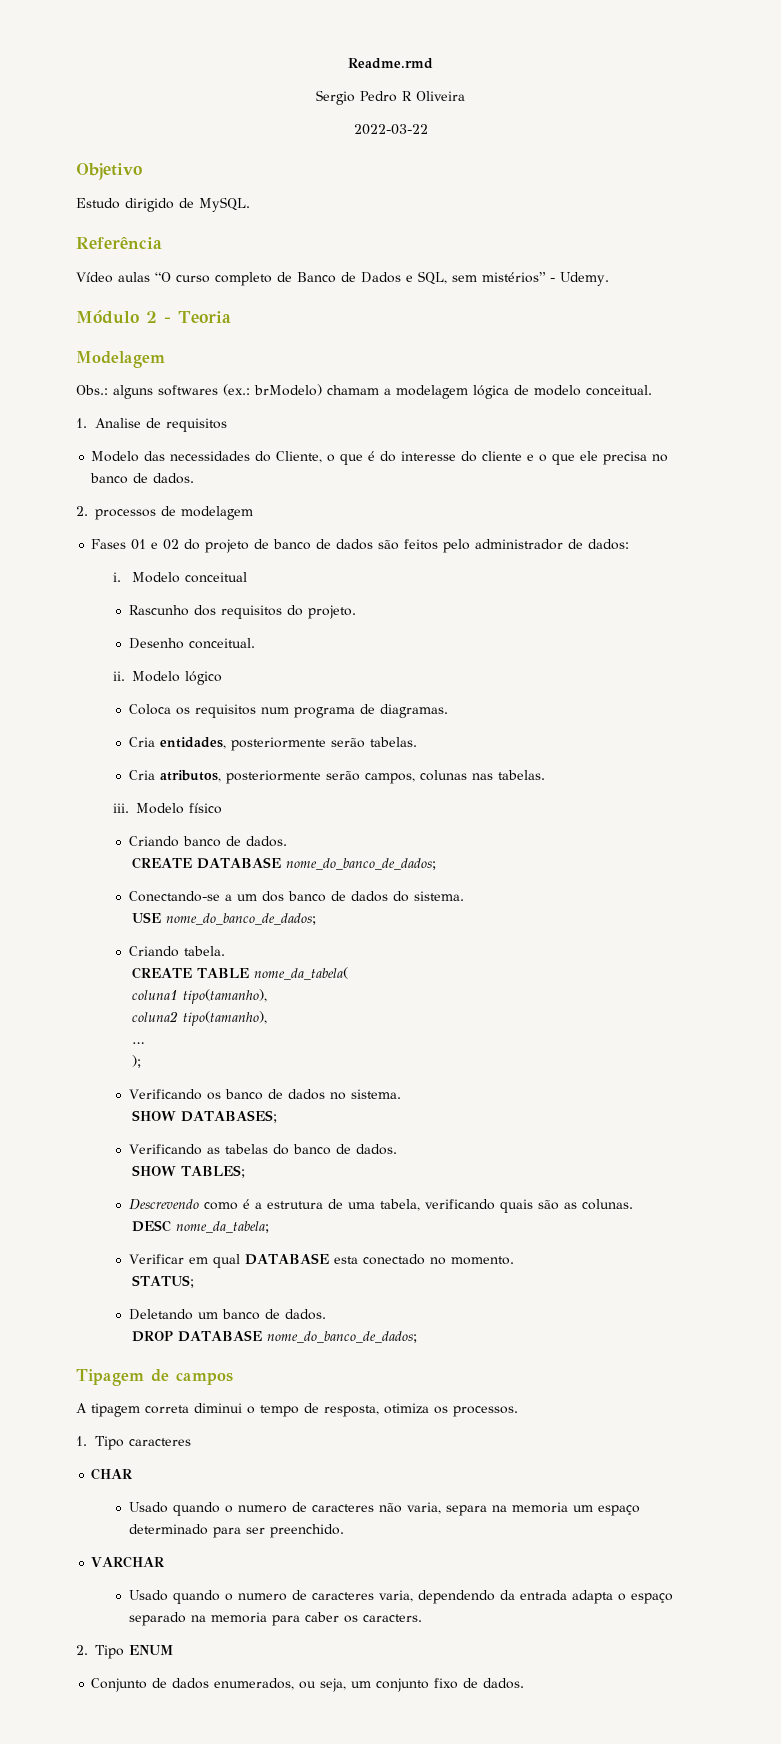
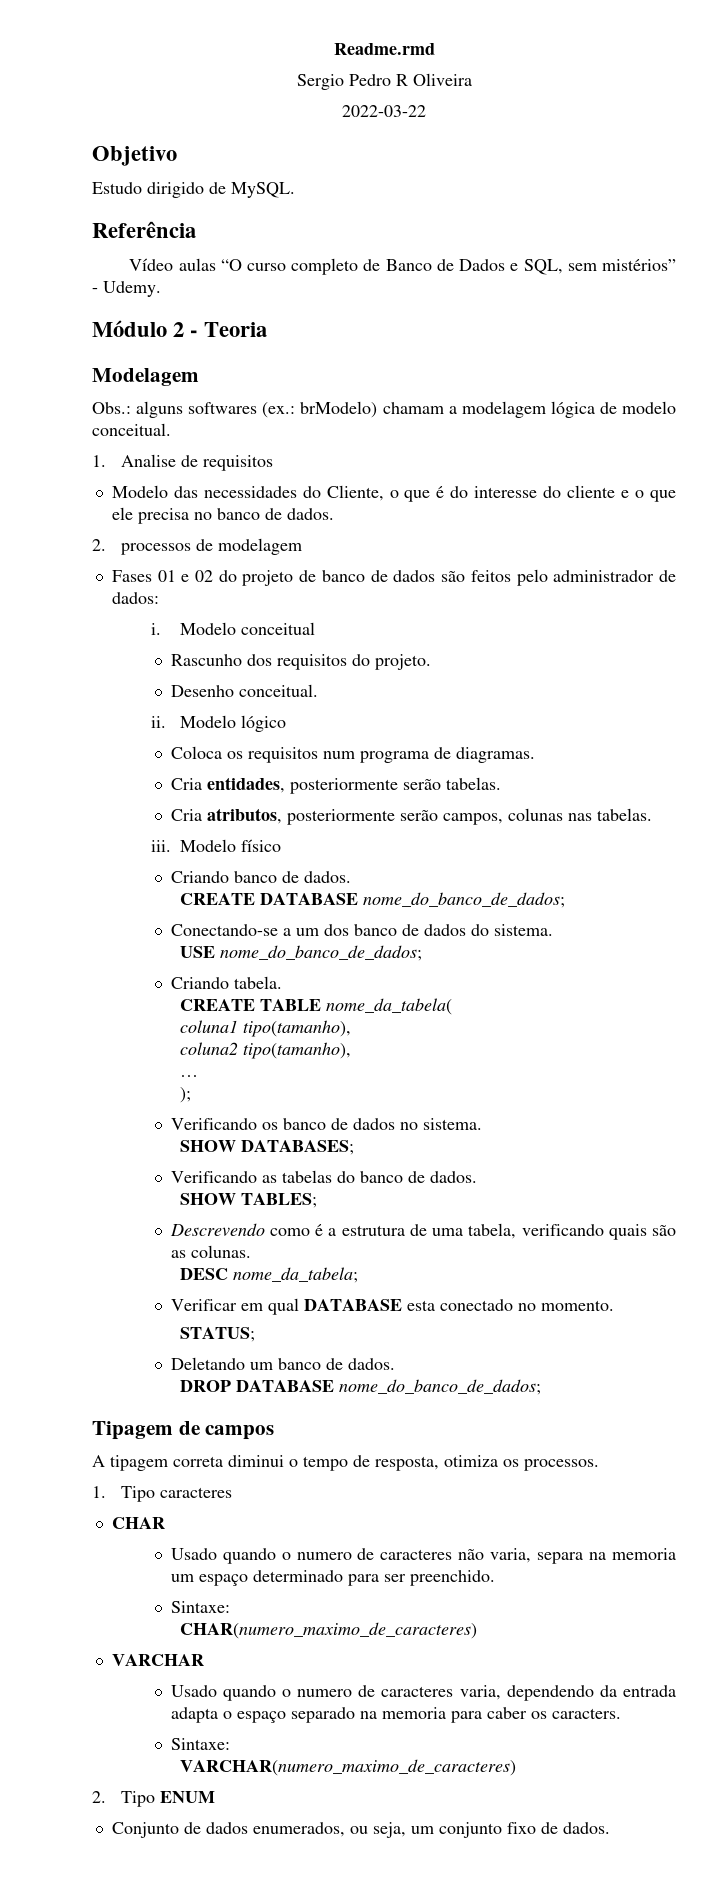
  Usado quando o numero de caracteres não varia, separa na memoria um espaço determinado para ser preenchido.
+ Sintaxe:
+ CHAR(numero_maximo_de_caracteres)
  Usado quando o numero de caracteres varia, dependendo da entrada adapta o espaço separado na memoria para caber os caracters.
+ Sintaxe:
+ VARCHAR(numero_maximo_de_caracteres)

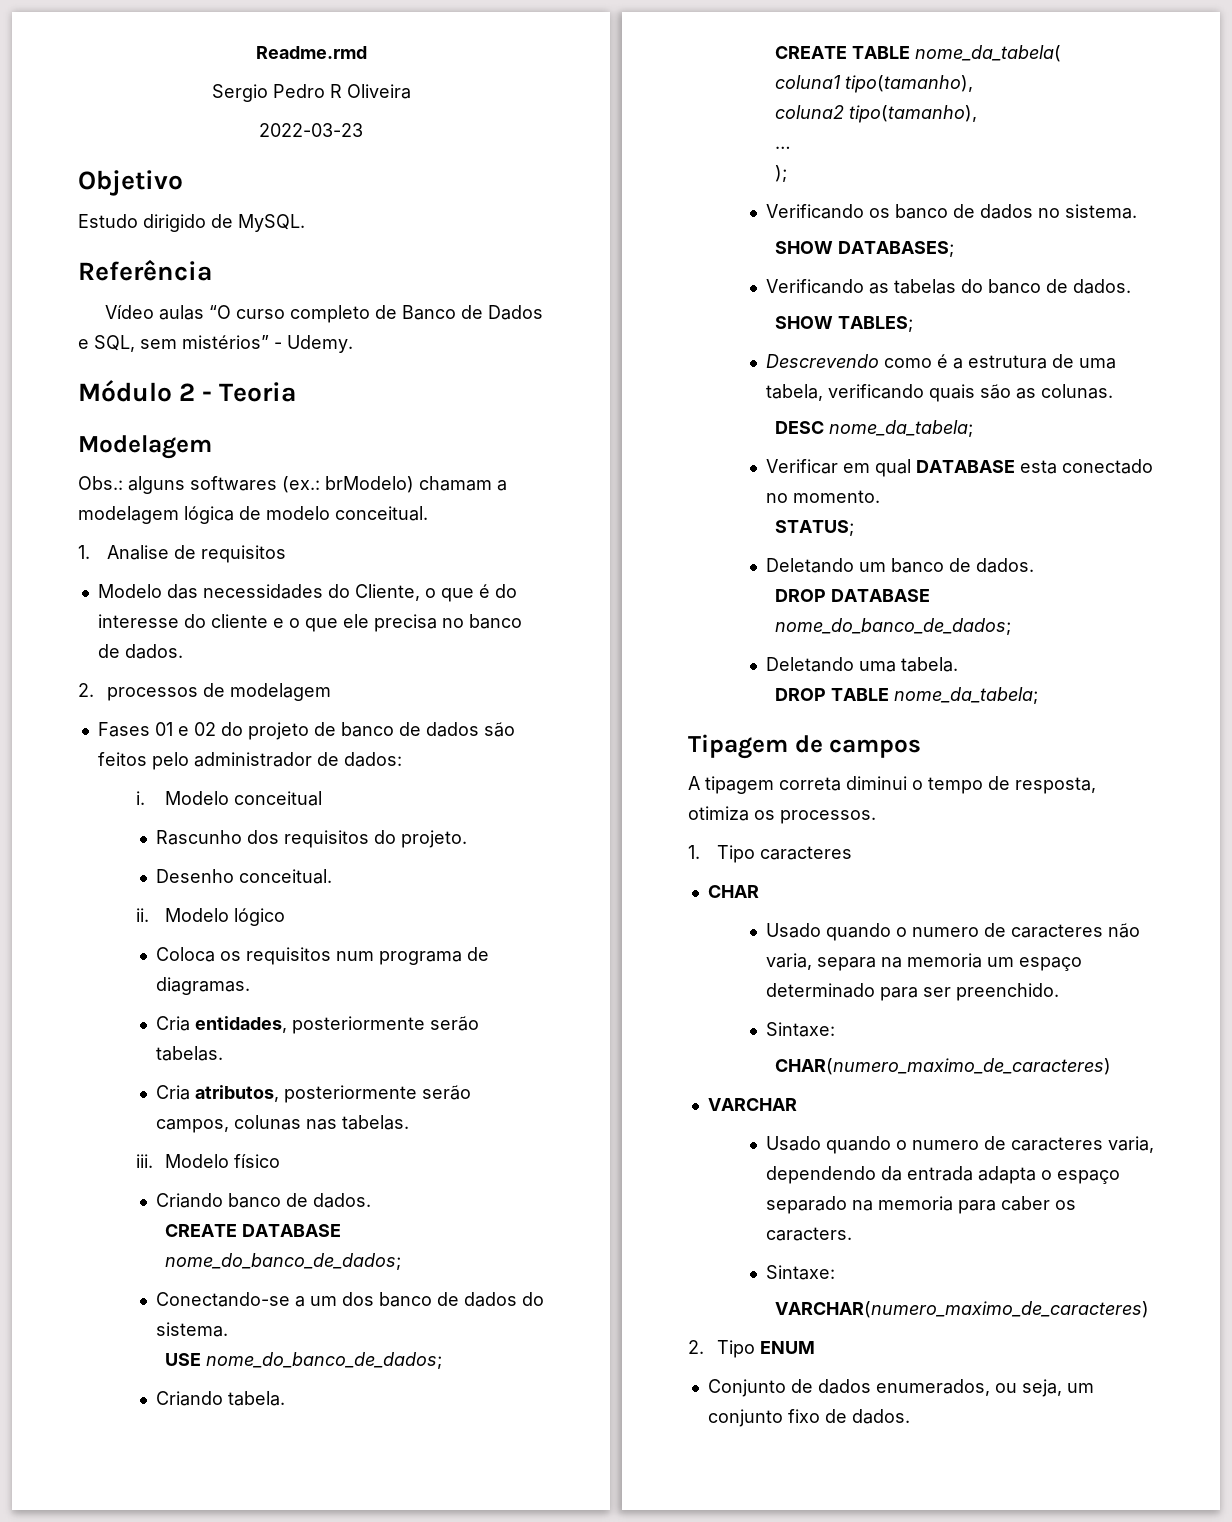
- 2022-03-22
+ 2022-03-23
+ Deletando uma tabela.
+ DROP TABLE nome_da_tabela;

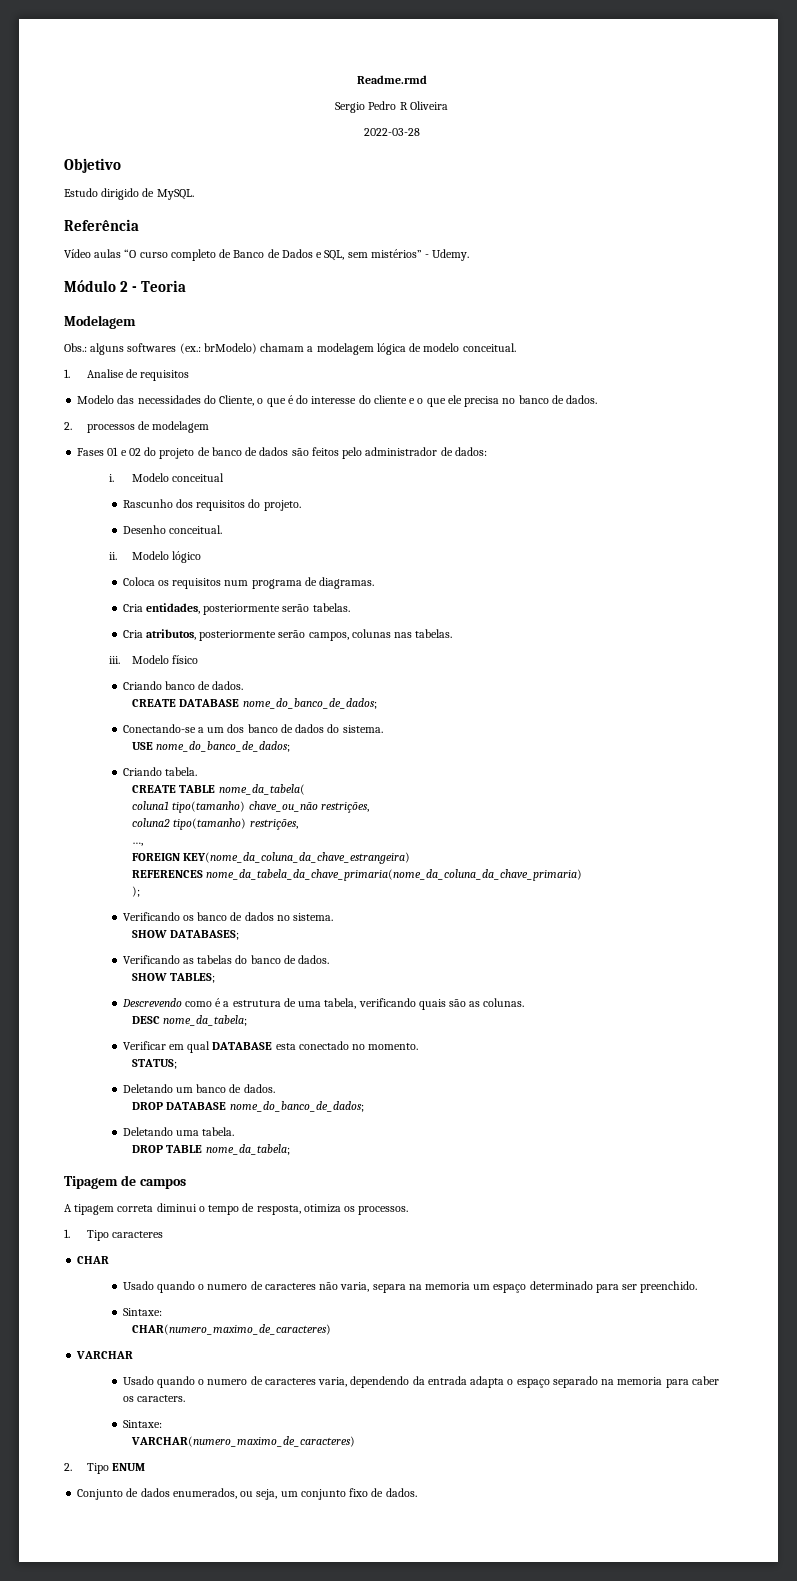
- 2022-03-23
+ 2022-03-28
- coluna1 tipo(tamanho),
- coluna2 tipo(tamanho),
- …
+ coluna1 tipo(tamanho) chave_ou_não restrições,
+ coluna2 tipo(tamanho) restrições,
+ …,
+ FOREIGN KEY(nome_da_coluna_da_chave_estrangeira)
+ REFERENCES nome_da_tabela_da_chave_primaria(nome_da_coluna_da_chave_primaria)

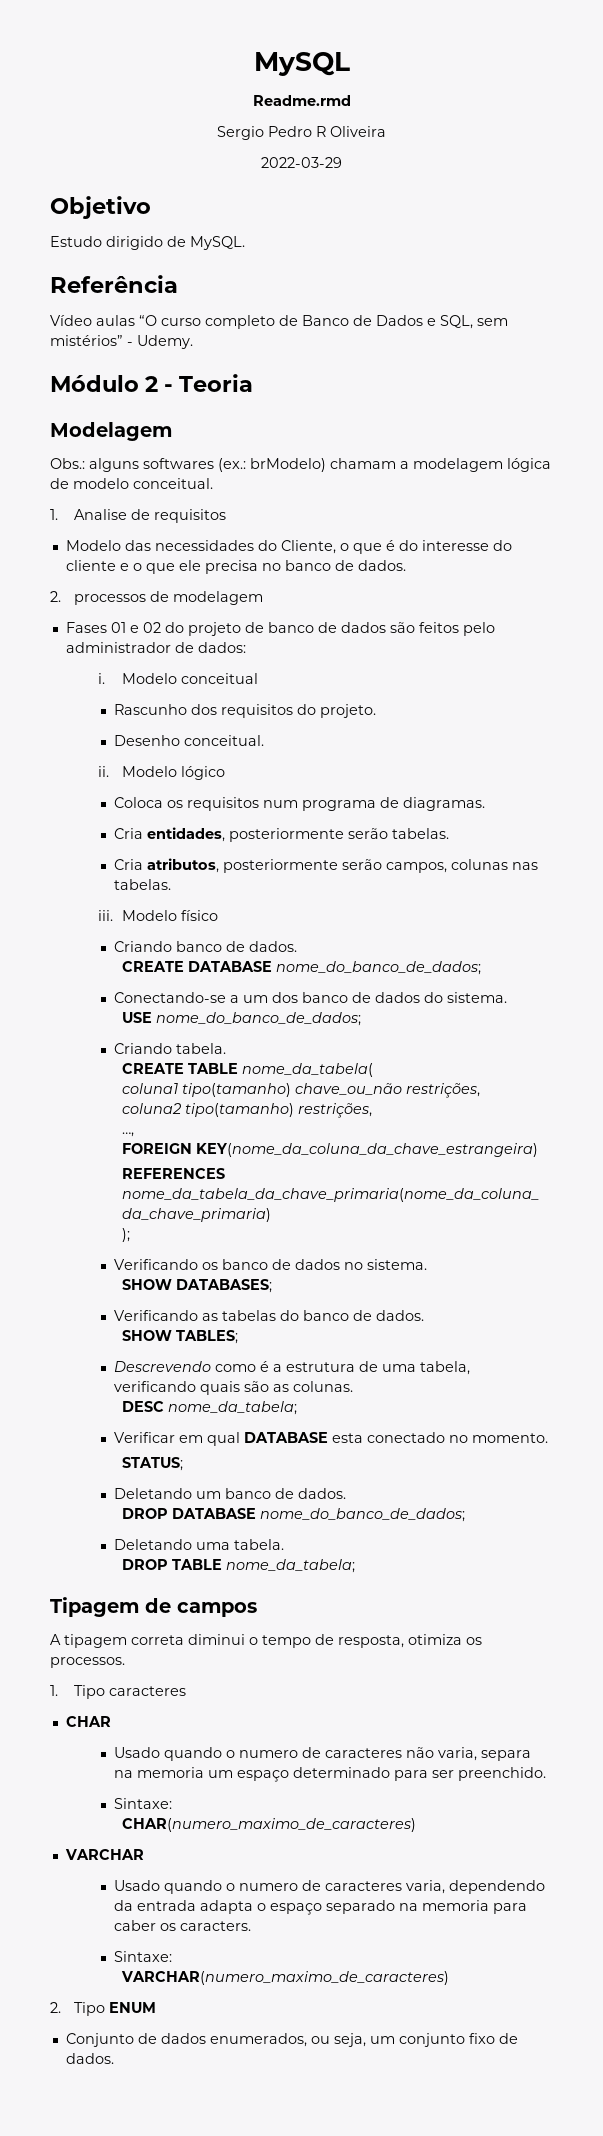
+ MySQL
- 2022-03-28
+ 2022-03-29

